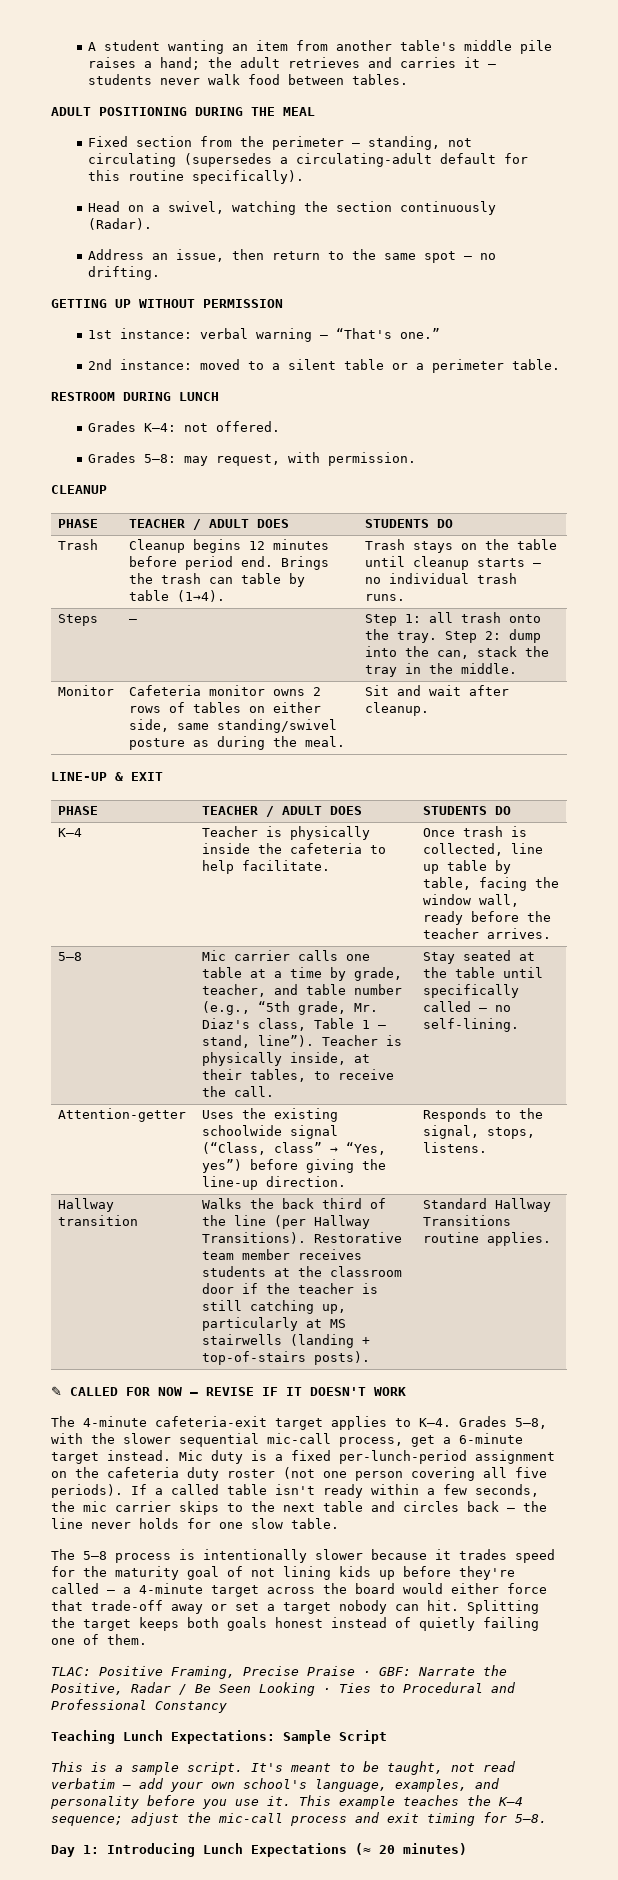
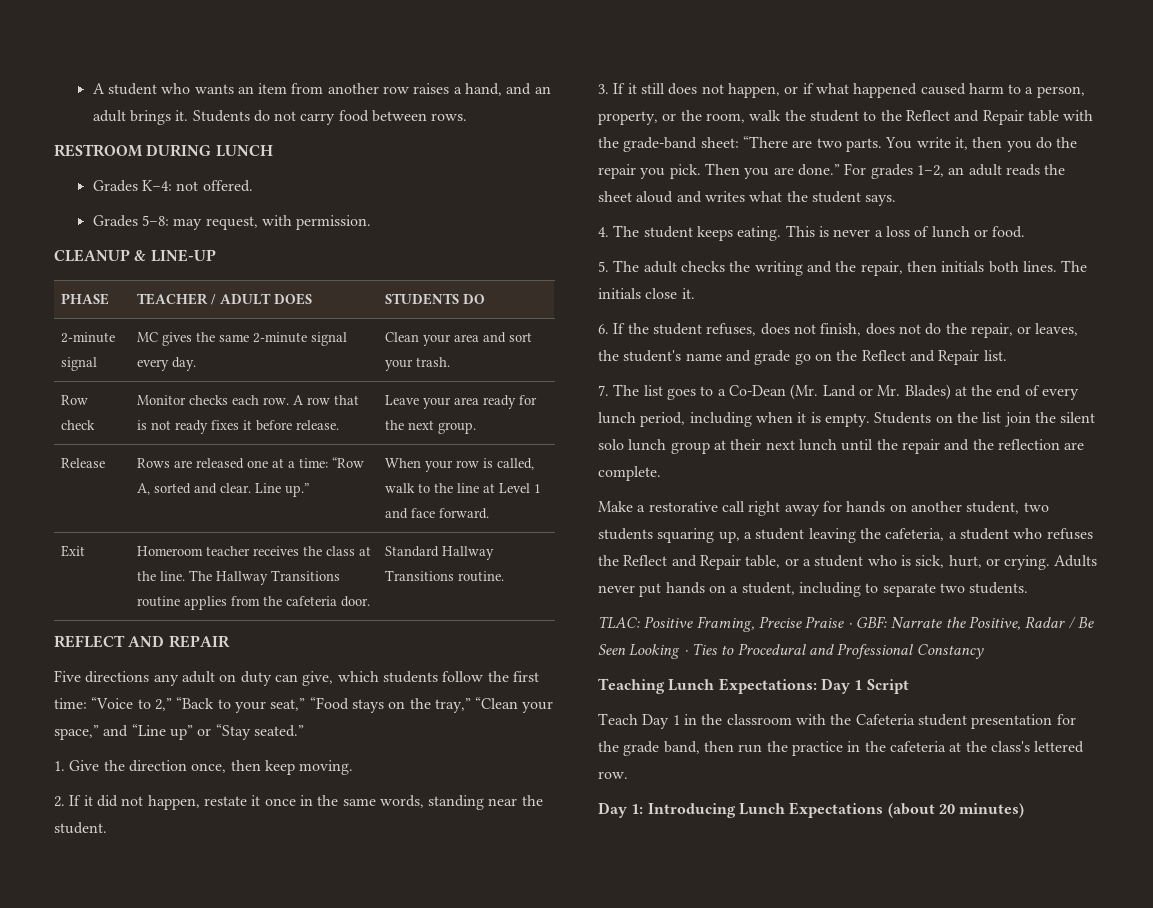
- A student wanting an item from another table's middle pile raises a hand; the adult retrieves and carries it — students never walk food between tables.
- ADULT POSITIONING DURING THE MEAL
- Fixed section from the perimeter — standing, not circulating (supersedes a circulating-adult default for this routine specifically).
- Head on a swivel, watching the section continuously (Radar).
- Address an issue, then return to the same spot — no drifting.
- GETTING UP WITHOUT PERMISSION
- 1st instance: verbal warning — “That's one.”
- 2nd instance: moved to a silent table or a perimeter table.
+ A student who wants an item from another row raises a hand, and an adult brings it. Students do not carry food between rows.
- CLEANUP
+ CLEANUP & LINE-UP
  PHASE | TEACHER / ADULT DOES | STUDENTS DO
- Trash | Cleanup begins 12 minutes before period end. Brings the trash can table by table (1→4). | Trash stays on the table until cleanup starts — no individual trash runs.
- Steps | — | Step 1: all trash onto the tray. Step 2: dump into the can, stack the tray in the middle.
- Monitor | Cafeteria monitor owns 2 rows of tables on either side, same standing/swivel posture as during the meal. | Sit and wait after cleanup.
- LINE-UP & EXIT
- PHASE | TEACHER / ADULT DOES | STUDENTS DO
- K–4 | Teacher is physically inside the cafeteria to help facilitate. | Once trash is collected, line up table by table, facing the window wall, ready before the teacher arrives.
- 5–8 | Mic carrier calls one table at a time by grade, teacher, and table number (e.g., “5th grade, Mr. Diaz's class, Table 1 — stand, line”). Teacher is physically inside, at their tables, to receive the call. | Stay seated at the table until specifically called — no self-lining.
- Attention-getter | Uses the existing schoolwide signal (“Class, class” → “Yes, yes”) before giving the line-up direction. | Responds to the signal, stops, listens.
- Hallway transition | Walks the back third of the line (per Hallway Transitions). Restorative team member receives students at the classroom door if the teacher is still catching up, particularly at MS stairwells (landing + top-of-stairs posts). | Standard Hallway Transitions routine applies.
- ✎ CALLED FOR NOW — REVISE IF IT DOESN'T WORK
- The 4-minute cafeteria-exit target applies to K–4. Grades 5–8, with the slower sequential mic-call process, get a 6-minute target instead. Mic duty is a fixed per-lunch-period assignment on the cafeteria duty roster (not one person covering all five periods). If a called table isn't ready within a few seconds, the mic carrier skips to the next table and circles back — the line never holds for one slow table.
- The 5–8 process is intentionally slower because it trades speed for the maturity goal of not lining kids up before they're called — a 4-minute target across the board would either force that trade-off away or set a target nobody can hit. Splitting the target keeps both goals honest instead of quietly failing one of them.
+ 2-minute signal | MC gives the same 2-minute signal every day. | Clean your area and sort your trash.
+ Row check | Monitor checks each row. A row that is not ready fixes it before release. | Leave your area ready for the next group.
+ Release | Rows are released one at a time: “Row A, sorted and clear. Line up.” | When your row is called, walk to the line at Level 1 and face forward.
+ Exit | Homeroom teacher receives the class at the line. The Hallway Transitions routine applies from the cafeteria door. | Standard Hallway Transitions routine.
+ REFLECT AND REPAIR
+ Five directions any adult on duty can give, which students follow the first time: “Voice to 2,” “Back to your seat,” “Food stays on the tray,” “Clean your space,” and “Line up” or “Stay seated.”
+ 1. Give the direction once, then keep moving.
+ 2. If it did not happen, restate it once in the same words, standing near the student.
+ 3. If it still does not happen, or if what happened caused harm to a person, property, or the room, walk the student to the Reflect and Repair table with the grade-band sheet: “There are two parts. You write it, then you do the repair you pick. Then you are done.” For grades 1–2, an adult reads the sheet aloud and writes what the student says.
+ 4. The student keeps eating. This is never a loss of lunch or food.
+ 5. The adult checks the writing and the repair, then initials both lines. The initials close it.
+ 6. If the student refuses, does not finish, does not do the repair, or leaves, the student's name and grade go on the Reflect and Repair list.
+ 7. The list goes to a Co-Dean (Mr. Land or Mr. Blades) at the end of every lunch period, including when it is empty. Students on the list join the silent solo lunch group at their next lunch until the repair and the reflection are complete.
+ Make a restorative call right away for hands on another student, two students squaring up, a student leaving the cafeteria, a student who refuses the Reflect and Repair table, or a student who is sick, hurt, or crying. Adults never put hands on a student, including to separate two students.
- Teaching Lunch Expectations: Sample Script
+ Teaching Lunch Expectations: Day 1 Script
- This is a sample script. It's meant to be taught, not read verbatim — add your own school's language, examples, and personality before you use it. This example teaches the K–4 sequence; adjust the mic-call process and exit timing for 5–8.
+ Teach Day 1 in the classroom with the Cafeteria student presentation for the grade band, then run the practice in the cafeteria at the class's lettered row.
- Day 1: Introducing Lunch Expectations (≈ 20 minutes)
+ Day 1: Introducing Lunch Expectations (about 20 minutes)

